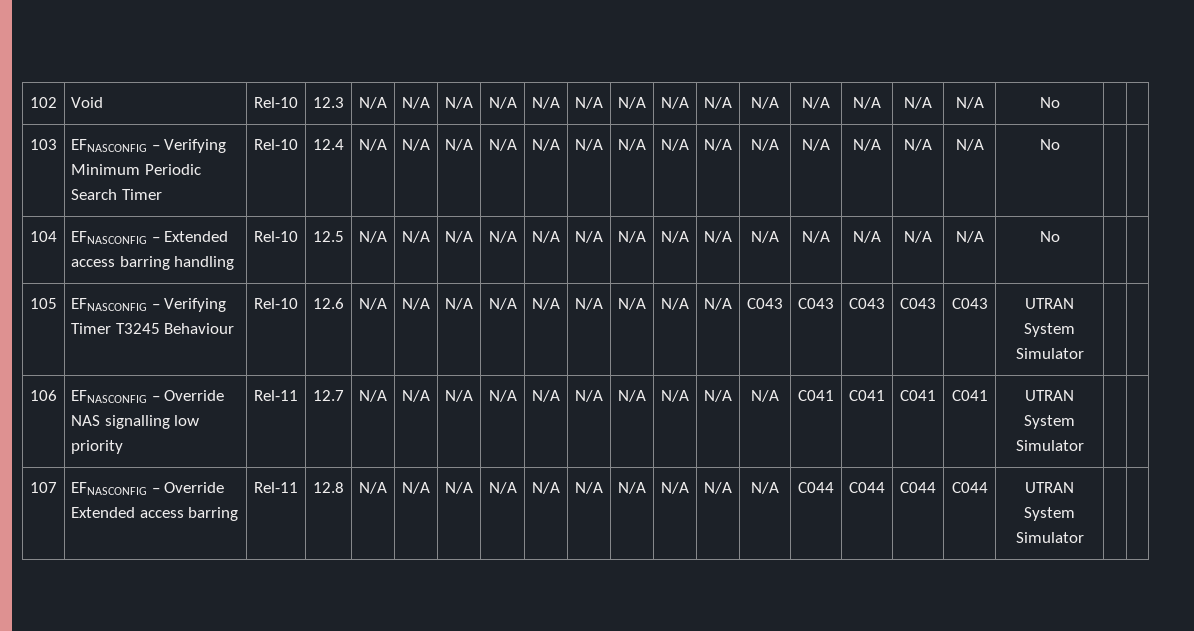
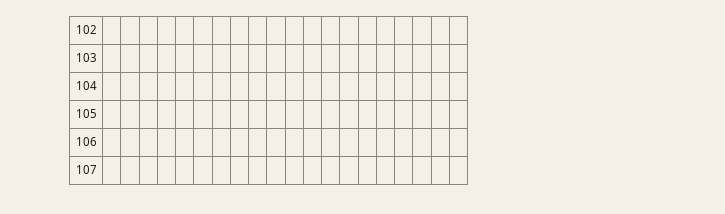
- 102 | Void | Rel-10 | 12.3 | N/A | N/A | N/A | N/A | N/A | N/A | N/A | N/A | N/A | N/A | N/A | N/A | N/A | N/A | No | |
- 103 | EFNASCONFIG – Verifying Minimum Periodic Search Timer | Rel-10 | 12.4 | N/A | N/A | N/A | N/A | N/A | N/A | N/A | N/A | N/A | N/A | N/A | N/A | N/A | N/A | No | |
- 104 | EFNASCONFIG – Extended access barring handling | Rel-10 | 12.5 | N/A | N/A | N/A | N/A | N/A | N/A | N/A | N/A | N/A | N/A | N/A | N/A | N/A | N/A | No | |
- 105 | EFNASCONFIG – Verifying Timer T3245 Behaviour | Rel-10 | 12.6 | N/A | N/A | N/A | N/A | N/A | N/A | N/A | N/A | N/A | C043 | C043 | C043 | C043 | C043 | UTRAN System Simulator | |
- 106 | EFNASCONFIG – Override NAS signalling low priority | Rel-11 | 12.7 | N/A | N/A | N/A | N/A | N/A | N/A | N/A | N/A | N/A | N/A | C041 | C041 | C041 | C041 | UTRAN System Simulator | |
- 107 | EFNASCONFIG – Override Extended access barring | Rel-11 | 12.8 | N/A | N/A | N/A | N/A | N/A | N/A | N/A | N/A | N/A | N/A | C044 | C044 | C044 | C044 | UTRAN System Simulator | |
+ 102 | | | | | | | | | | | | | | | | | | | |
+ 103 | | | | | | | | | | | | | | | | | | | |
+ 104 | | | | | | | | | | | | | | | | | | | |
+ 105 | | | | | | | | | | | | | | | | | | | |
+ 106 | | | | | | | | | | | | | | | | | | | |
+ 107 | | | | | | | | | | | | | | | | | | | |

